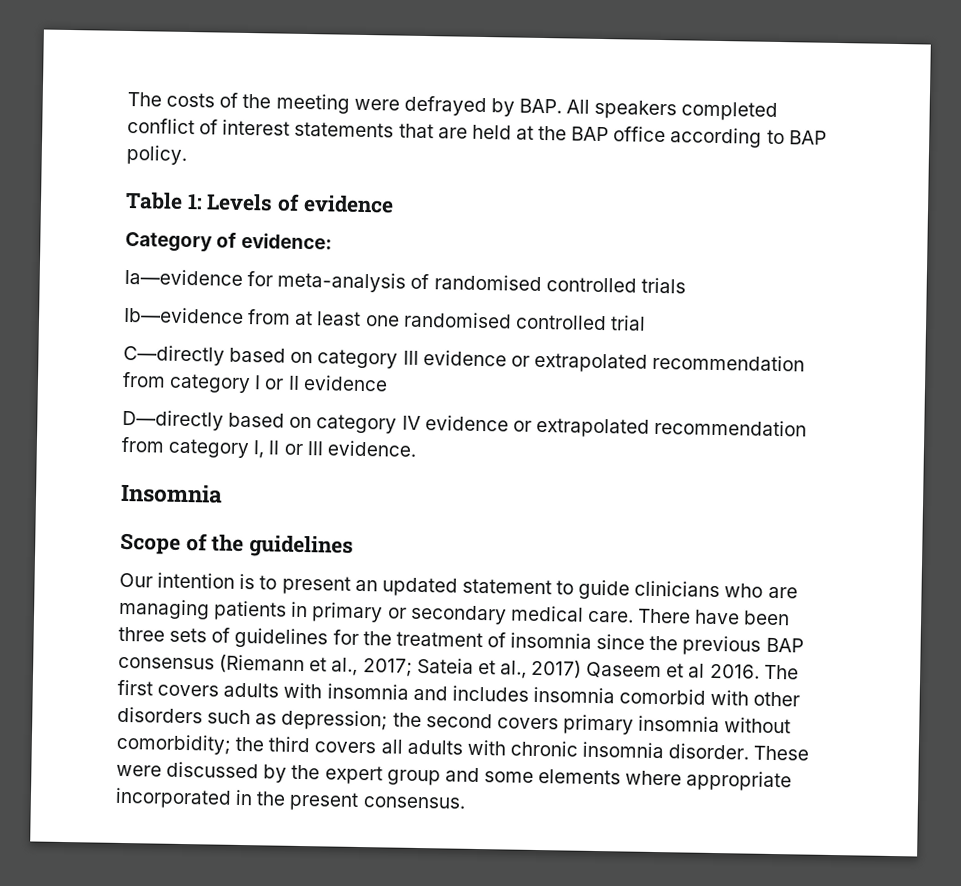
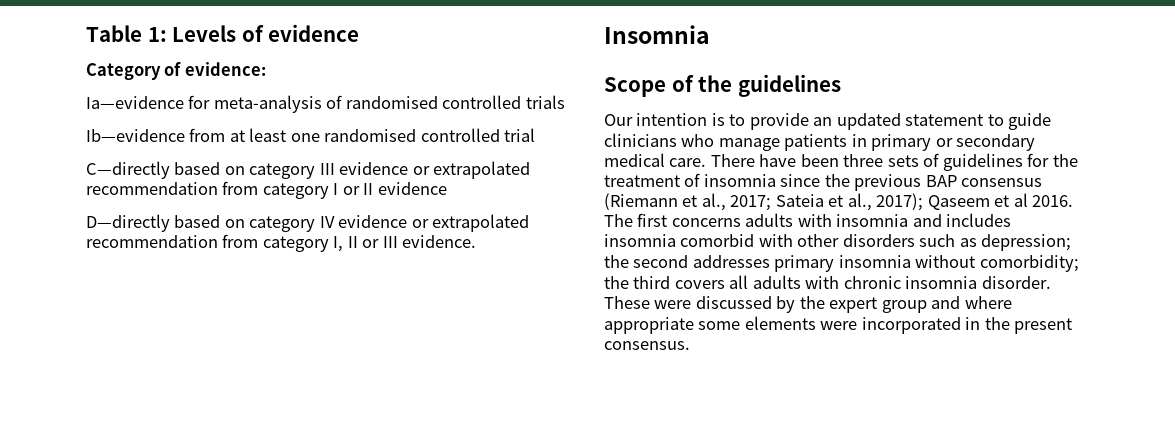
- The costs of the meeting were defrayed by BAP. All speakers completed conflict of interest statements that are held at the BAP office according to BAP policy.
- Our intention is to present an updated statement to guide clinicians who are managing patients in primary or secondary medical care.
+ Our intention is to provide an updated statement to guide clinicians who manage patients in primary or secondary medical care.
- There have been three sets of guidelines for the treatment of insomnia since the previous BAP consensus (Riemann et al., 2017; Sateia et al., 2017) Qaseem et al 2016.
+ There have been three sets of guidelines for the treatment of insomnia since the previous BAP consensus (Riemann et al., 2017; Sateia et al., 2017); Qaseem et al 2016.
- The first covers adults with insomnia and includes insomnia comorbid with other disorders such as depression; the second covers primary insomnia without comorbidity; the third covers all adults with chronic insomnia disorder.
+ The first concerns adults with insomnia and includes insomnia comorbid with other disorders such as depression; the second addresses primary insomnia without comorbidity; the third covers all adults with chronic insomnia disorder.
- These were discussed by the expert group and some elements where appropriate incorporated in the present consensus.
+ These were discussed by the expert group and where appropriate some elements were incorporated in the present consensus.

